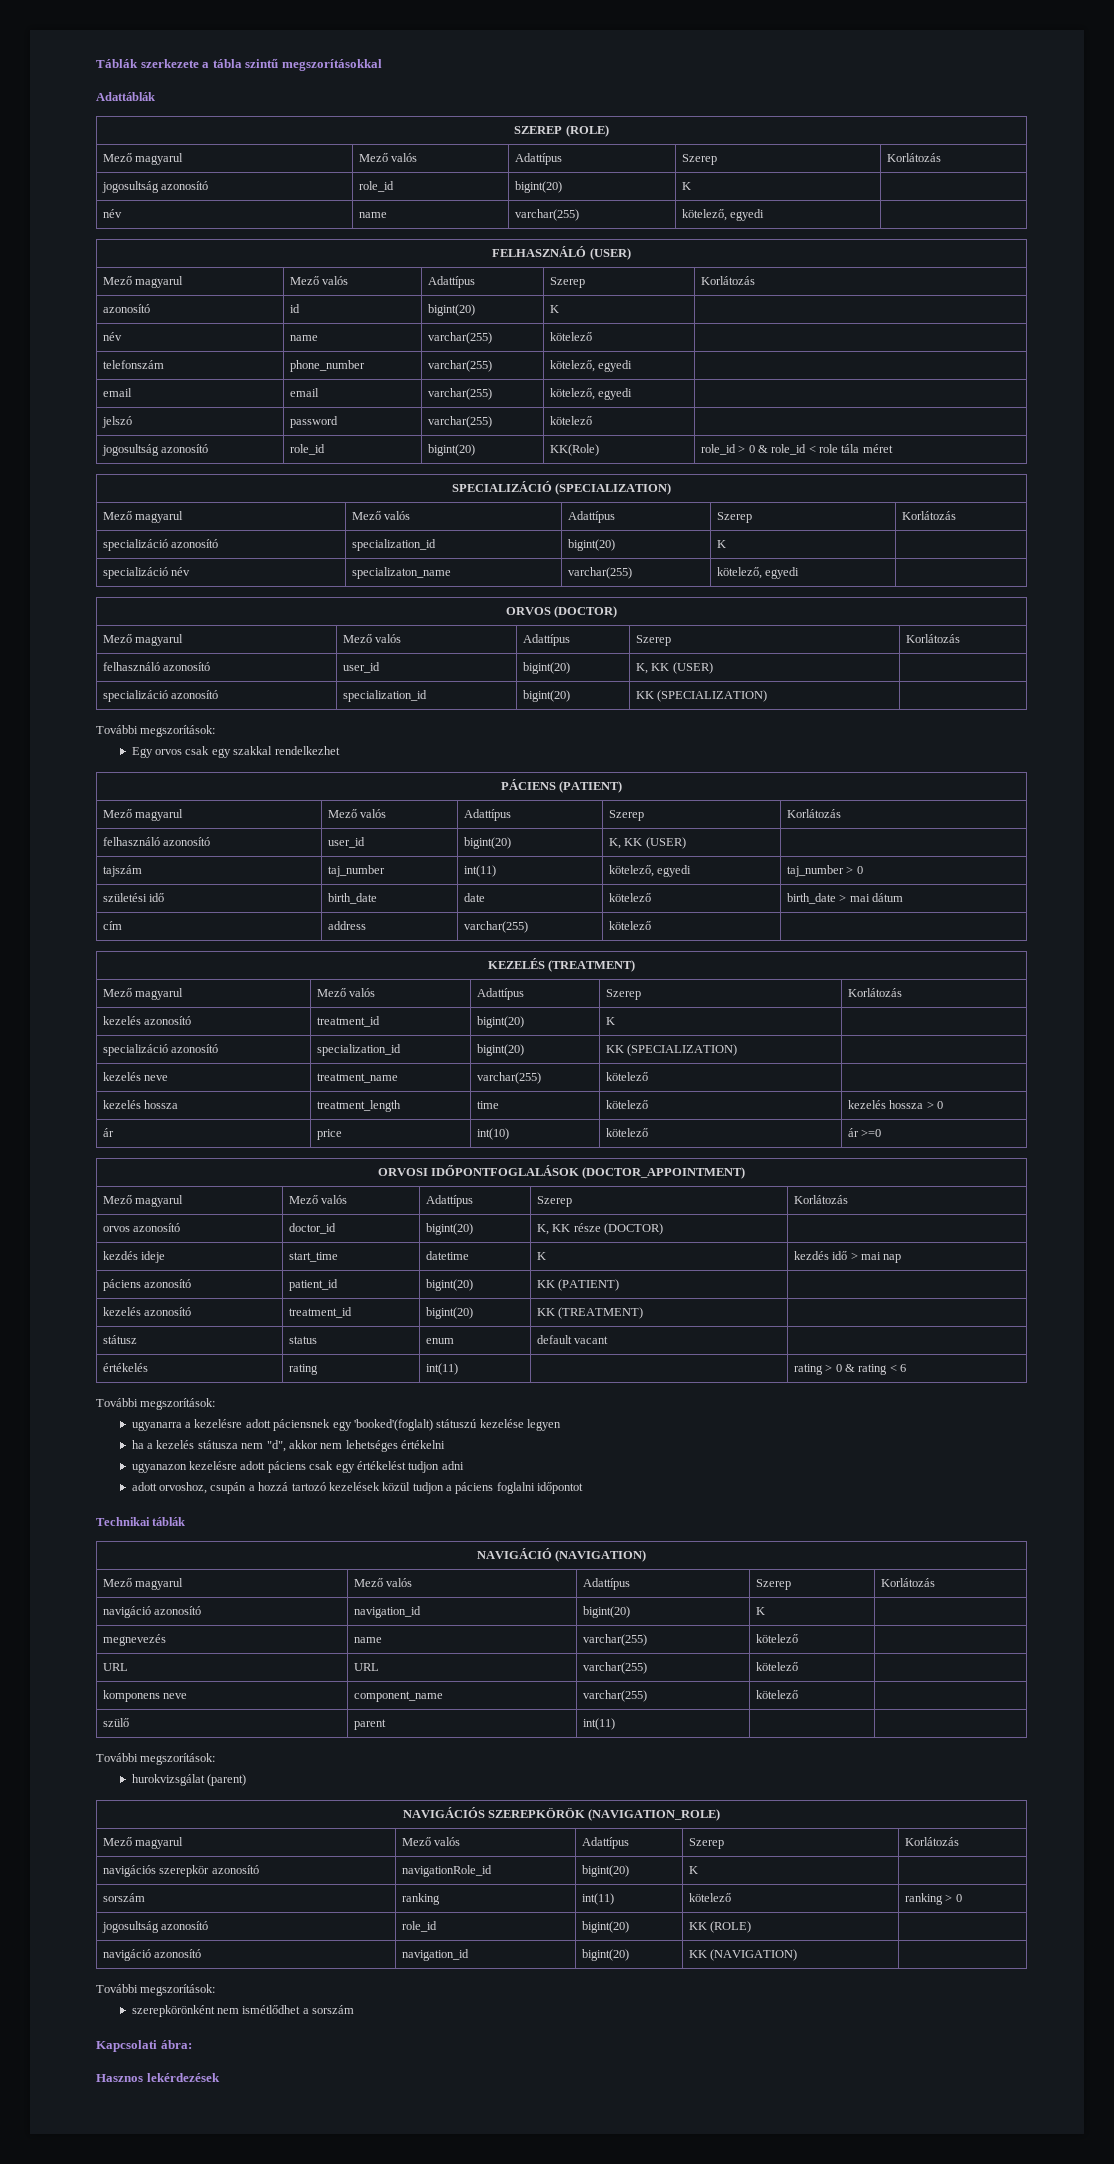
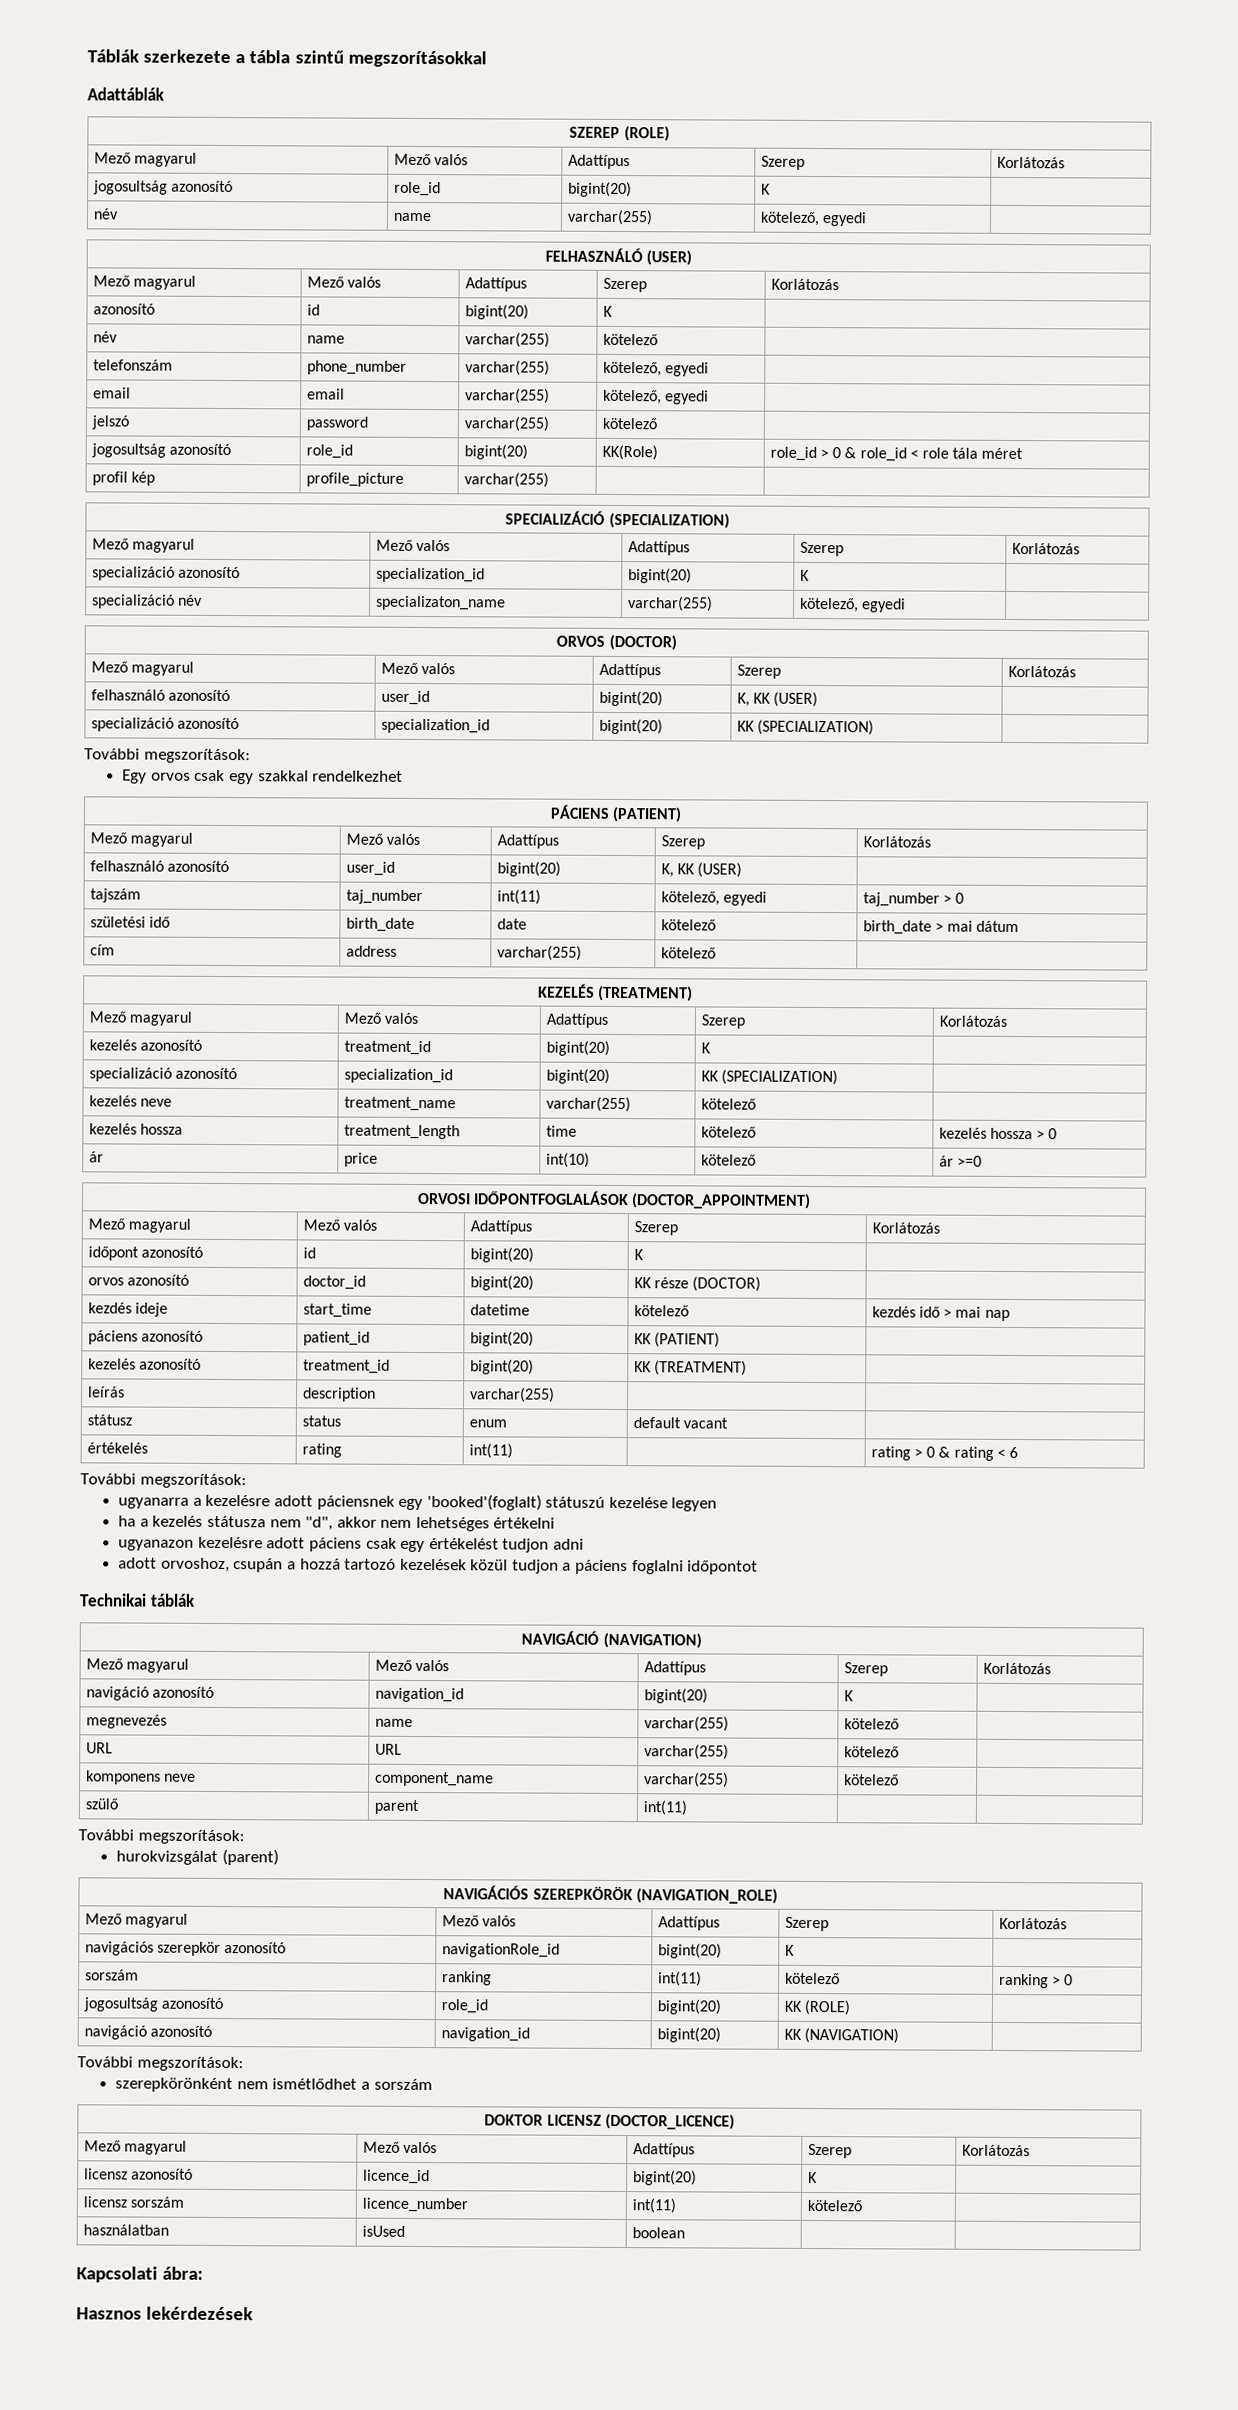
+ profil kép | profile_picture | varchar(255) | |
+ időpont azonosító | id | bigint(20) | K |
- orvos azonosító | doctor_id | bigint(20) | K, KK része (DOCTOR) |
+ orvos azonosító | doctor_id | bigint(20) | KK része (DOCTOR) |
- kezdés ideje | start_time | datetime | K | kezdés idő > mai nap
+ kezdés ideje | start_time | datetime | kötelező | kezdés idő > mai nap
+ leírás | description | varchar(255) | |
+ DOKTOR LICENSZ (DOCTOR_LICENCE)
+ Mező magyarul | Mező valós | Adattípus | Szerep | Korlátozás
+ licensz azonosító | licence_id | bigint(20) | K |
+ licensz sorszám | licence_number | int(11) | kötelező |
+ használatban | isUsed | boolean | |

